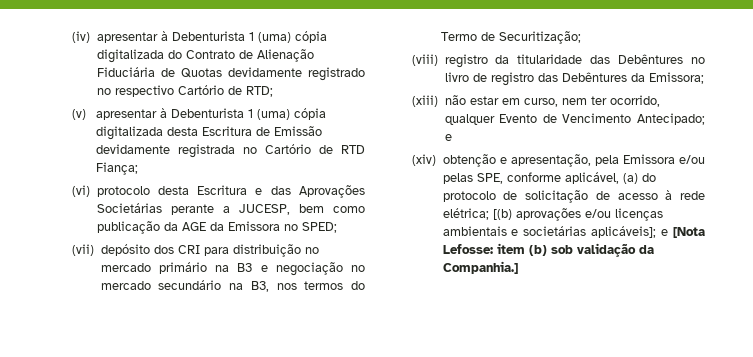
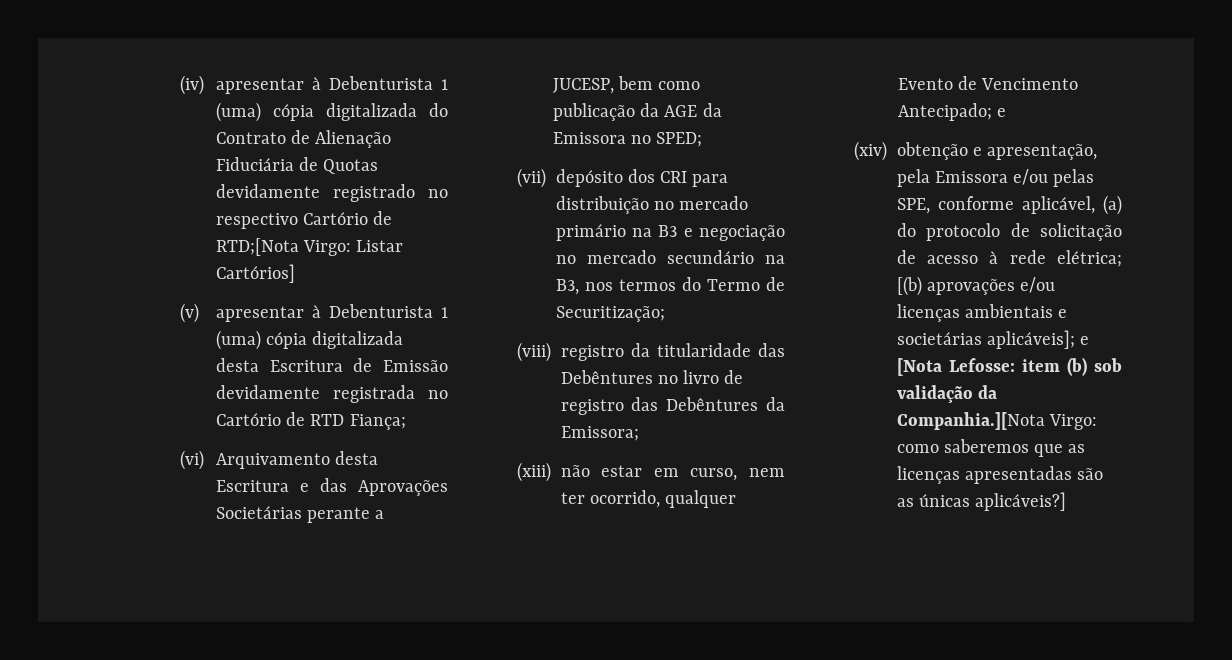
- (iv) apresentar à Debenturista 1 (uma) cópia digitalizada do Contrato de Alienação Fiduciária de Quotas devidamente registrado no respectivo Cartório de RTD;
+ (iv) apresentar à Debenturista 1 (uma) cópia digitalizada do Contrato de Alienação Fiduciária de Quotas devidamente registrado no respectivo Cartório de RTD;[Nota Virgo: Listar Cartórios]
- (vi) protocolo desta Escritura e das Aprovações Societárias perante a JUCESP, bem como publicação da AGE da Emissora no SPED;
+ (vi) Arquivamento desta Escritura e das Aprovações Societárias perante a JUCESP, bem como publicação da AGE da Emissora no SPED;
- (xiv) obtenção e apresentação, pela Emissora e/ou pelas SPE, conforme aplicável, (a) do protocolo de solicitação de acesso à rede elétrica; [(b) aprovações e/ou licenças ambientais e societárias aplicáveis]; e [Nota Lefosse: item (b) sob validação da Companhia.]
+ (xiv) obtenção e apresentação, pela Emissora e/ou pelas SPE, conforme aplicável, (a) do protocolo de solicitação de acesso à rede elétrica; [(b) aprovações e/ou licenças ambientais e societárias aplicáveis]; e [Nota Lefosse: item (b) sob validação da Companhia.][Nota Virgo: como saberemos que as licenças apresentadas são as únicas aplicáveis?]

